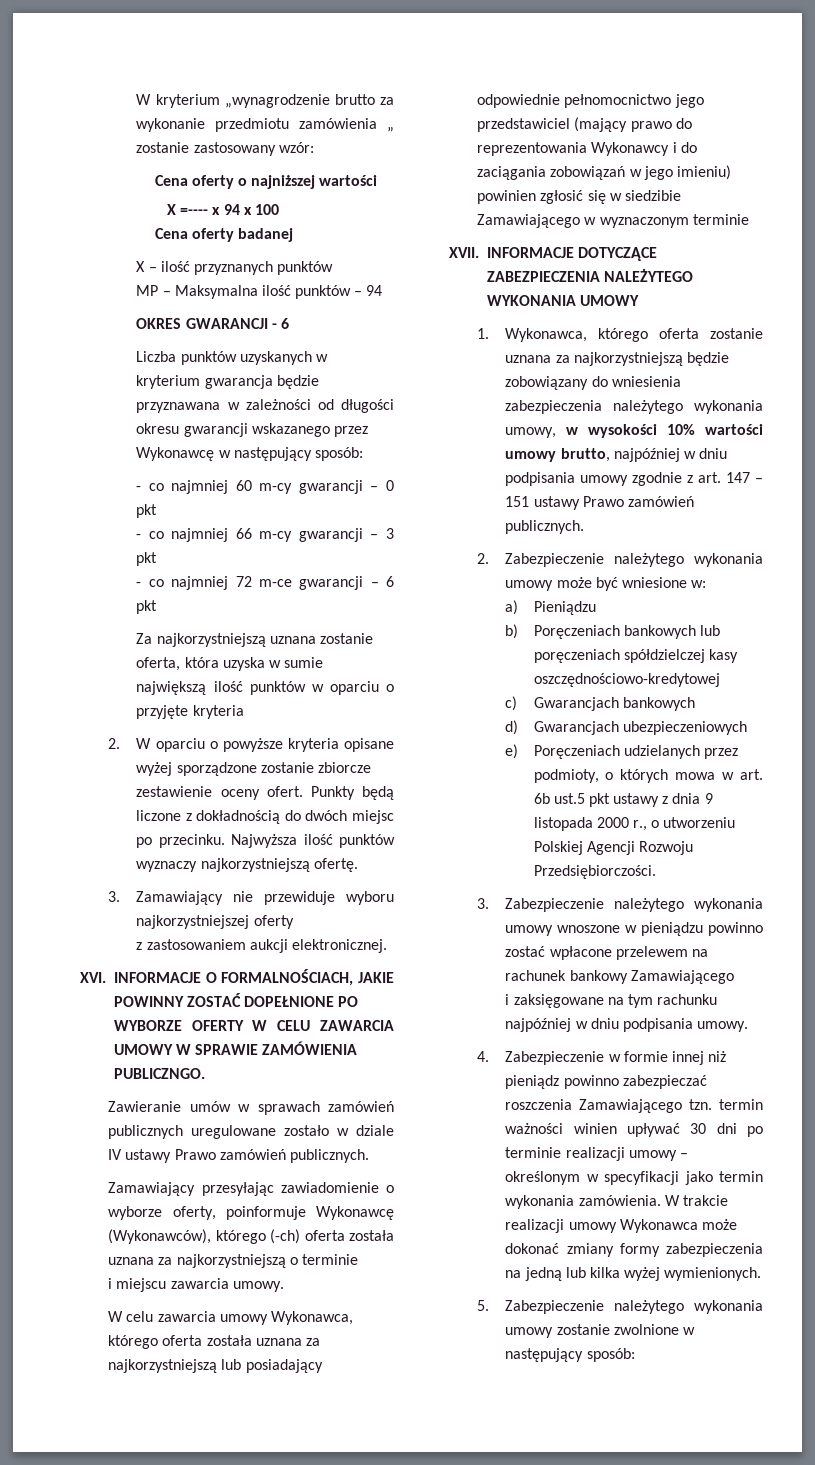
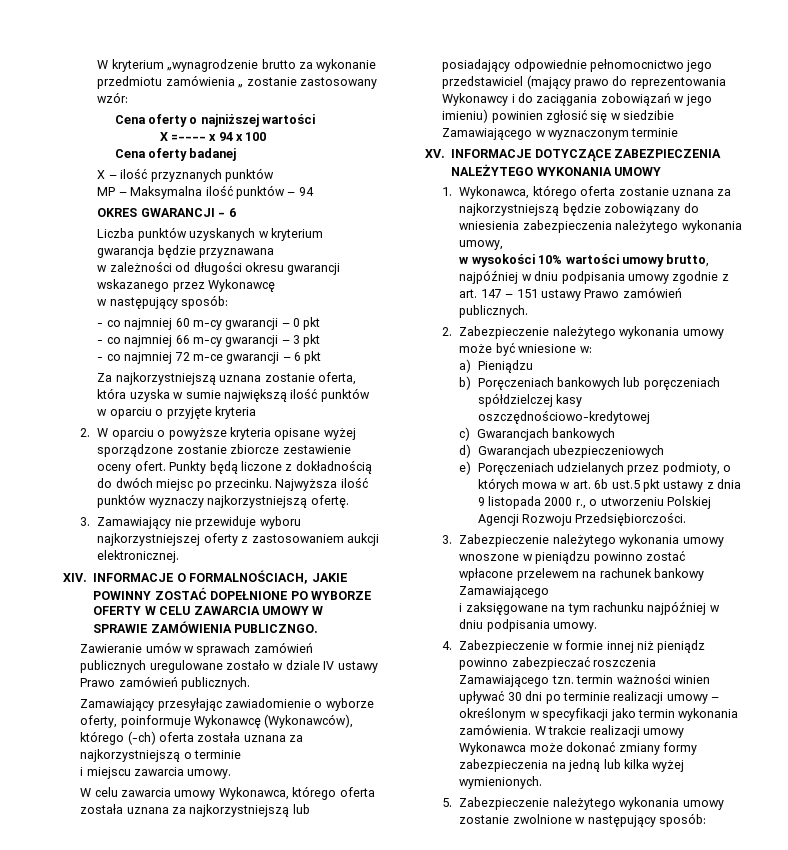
- Liczba punktów uzyskanych w kryterium gwarancja będzie przyznawana w zależności od długości okresu gwarancji wskazanego przez Wykonawcę w następujący sposób:
+ Liczba punktów uzyskanych w kryterium gwarancja będzie przyznawana
+ w zależności od długości okresu gwarancji wskazanego przez Wykonawcę
+ w następujący sposób:
- 3. Zamawiający nie przewiduje wyboru najkorzystniejszej oferty
- z zastosowaniem aukcji elektronicznej.
+ 3. Zamawiający nie przewiduje wyboru najkorzystniejszej oferty z zastosowaniem aukcji elektronicznej.
- XVI. INFORMACJE O FORMALNOŚCIACH, JAKIE POWINNY ZOSTAĆ DOPEŁNIONE PO WYBORZE OFERTY W CELU ZAWARCIA UMOWY W SPRAWIE ZAMÓWIENIA PUBLICZNGO.
+ XIV. INFORMACJE O FORMALNOŚCIACH, JAKIE POWINNY ZOSTAĆ DOPEŁNIONE PO WYBORZE OFERTY W CELU ZAWARCIA UMOWY W SPRAWIE ZAMÓWIENIA PUBLICZNGO.
- XVII. INFORMACJE DOTYCZĄCE ZABEZPIECZENIA NALEŻYTEGO WYKONANIA UMOWY
+ XV. INFORMACJE DOTYCZĄCE ZABEZPIECZENIA NALEŻYTEGO WYKONANIA UMOWY
- 1. Wykonawca, którego oferta zostanie uznana za najkorzystniejszą będzie zobowiązany do wniesienia zabezpieczenia należytego wykonania umowy, w wysokości 10% wartości umowy brutto, najpóźniej w dniu podpisania umowy zgodnie z art. 147 – 151 ustawy Prawo zamówień publicznych.
+ 1. Wykonawca, którego oferta zostanie uznana za najkorzystniejszą będzie zobowiązany do wniesienia zabezpieczenia należytego wykonania umowy,
+ w wysokości 10% wartości umowy brutto, najpóźniej w dniu podpisania umowy zgodnie z art. 147 – 151 ustawy Prawo zamówień publicznych.

